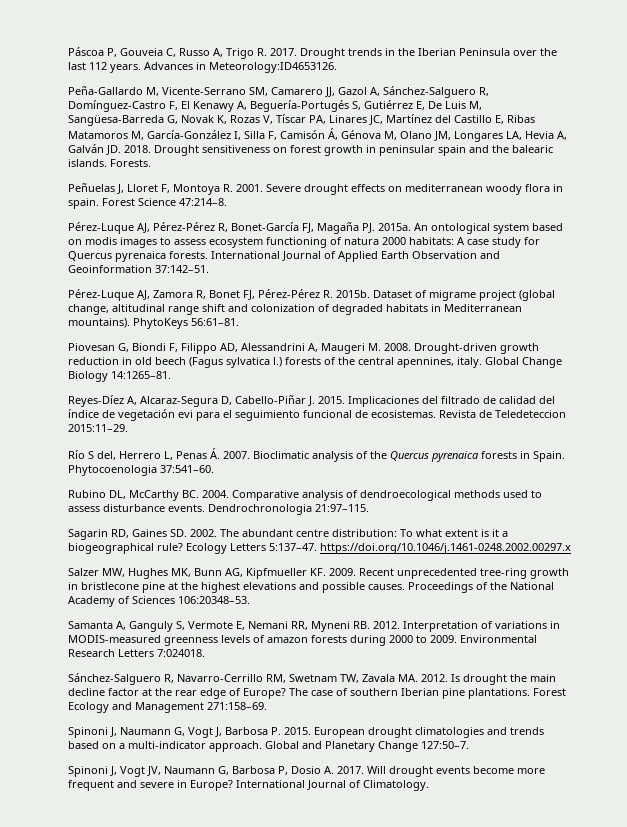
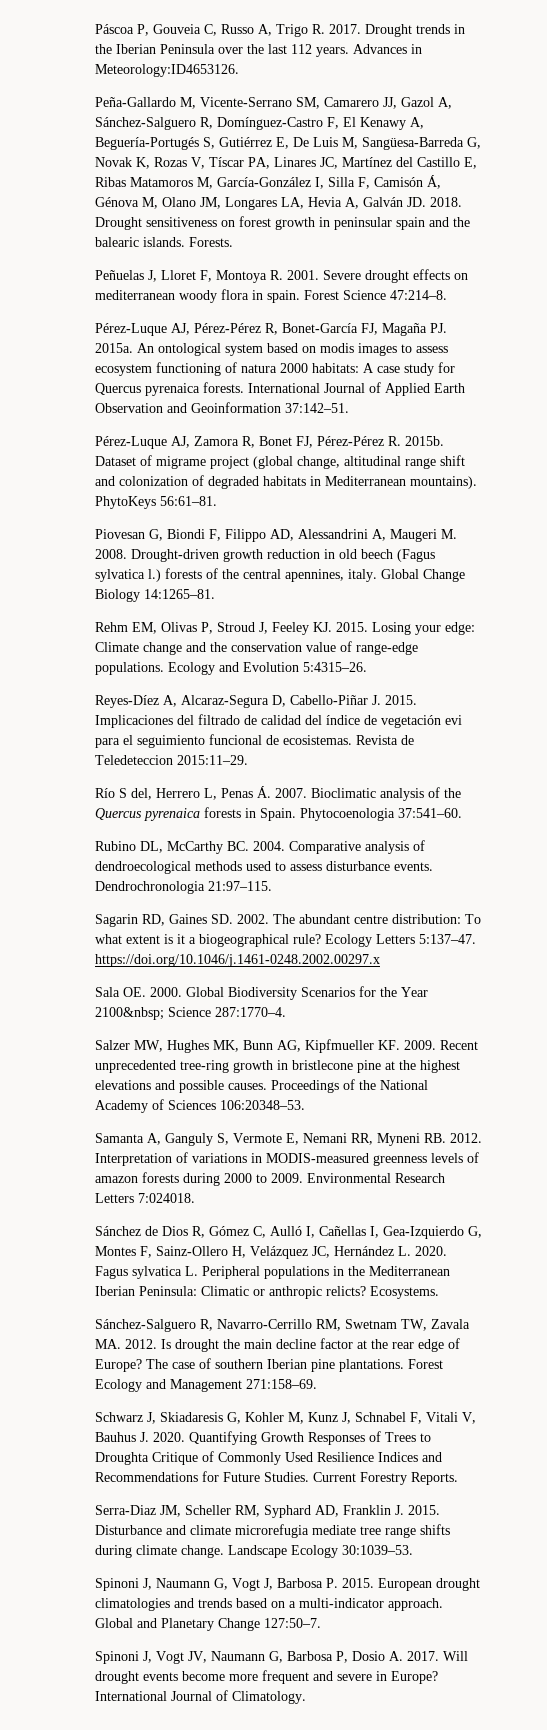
+ Rehm EM, Olivas P, Stroud J, Feeley KJ. 2015. Losing your edge: Climate change and the conservation value of range-edge populations. Ecology and Evolution 5:4315–26.
+ Sala OE. 2000. Global Biodiversity Scenarios for the Year 2100&nbsp; Science 287:1770–4.
+ Sánchez de Dios R, Gómez C, Aulló I, Cañellas I, Gea-Izquierdo G, Montes F, Sainz-Ollero H, Velázquez JC, Hernández L. 2020. Fagus sylvatica L. Peripheral populations in the Mediterranean Iberian Peninsula: Climatic or anthropic relicts? Ecosystems.
+ Schwarz J, Skiadaresis G, Kohler M, Kunz J, Schnabel F, Vitali V, Bauhus J. 2020. Quantifying Growth Responses of Trees to Droughta Critique of Commonly Used Resilience Indices and Recommendations for Future Studies. Current Forestry Reports.
+ Serra-Diaz JM, Scheller RM, Syphard AD, Franklin J. 2015. Disturbance and climate microrefugia mediate tree range shifts during climate change. Landscape Ecology 30:1039–53.

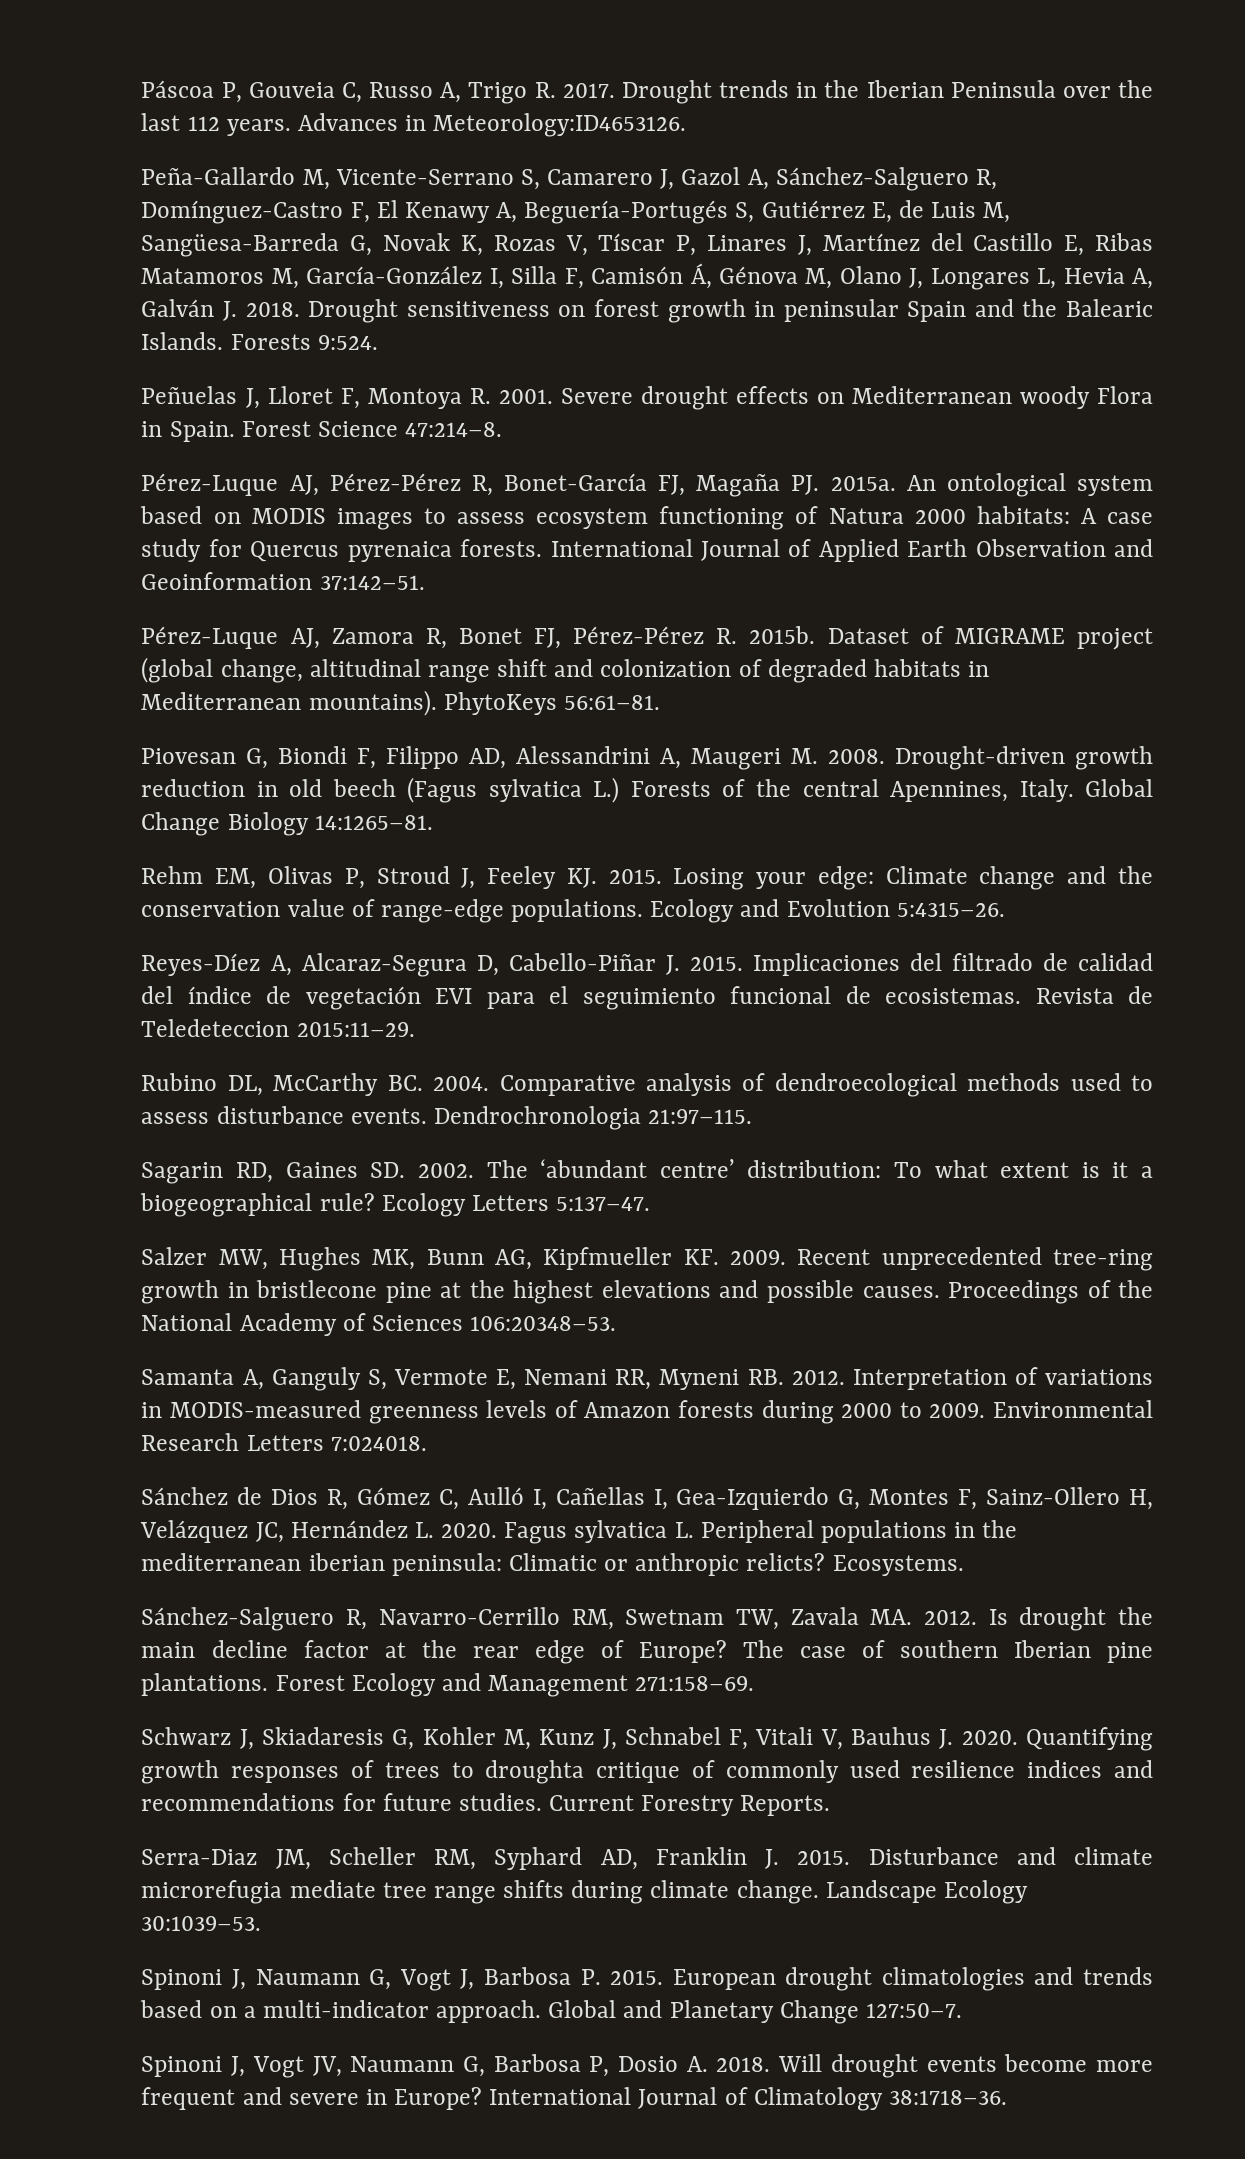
- Peña-Gallardo M, Vicente-Serrano SM, Camarero JJ, Gazol A, Sánchez-Salguero R, Domínguez-Castro F, El Kenawy A, Beguería-Portugés S, Gutiérrez E, De Luis M, Sangüesa-Barreda G, Novak K, Rozas V, Tíscar PA, Linares JC, Martínez del Castillo E, Ribas Matamoros M, García-González I, Silla F, Camisón Á, Génova M, Olano JM, Longares LA, Hevia A, Galván JD. 2018.
+ Peña-Gallardo M, Vicente-Serrano S, Camarero J, Gazol A, Sánchez-Salguero R, Domínguez-Castro F, El Kenawy A, Beguería-Portugés S, Gutiérrez E, de Luis M, Sangüesa-Barreda G, Novak K, Rozas V, Tíscar P, Linares J, Martínez del Castillo E, Ribas Matamoros M, García-González I, Silla F, Camisón Á, Génova M, Olano J, Longares L, Hevia A, Galván J. 2018.
- Drought sensitiveness on forest growth in peninsular spain and the balearic islands. Forests.
+ Drought sensitiveness on forest growth in peninsular Spain and the Balearic Islands. Forests 9:524.
- Severe drought effects on mediterranean woody flora in spain.
+ Severe drought effects on Mediterranean woody Flora in Spain.
- An ontological system based on modis images to assess ecosystem functioning of natura 2000 habitats: A case study for Quercus pyrenaica forests.
+ An ontological system based on MODIS images to assess ecosystem functioning of Natura 2000 habitats: A case study for Quercus pyrenaica forests.
- Dataset of migrame project (global change, altitudinal range shift and colonization of degraded habitats in Mediterranean mountains).
+ Dataset of MIGRAME project (global change, altitudinal range shift and colonization of degraded habitats in Mediterranean mountains).
- Drought-driven growth reduction in old beech (Fagus sylvatica l.) forests of the central apennines, italy.
+ Drought-driven growth reduction in old beech (Fagus sylvatica L.) Forests of the central Apennines, Italy.
- Implicaciones del filtrado de calidad del índice de vegetación evi para el seguimiento funcional de ecosistemas.
+ Implicaciones del filtrado de calidad del índice de vegetación EVI para el seguimiento funcional de ecosistemas.
- Río S del, Herrero L, Penas Á. 2007. Bioclimatic analysis of the Quercus pyrenaica forests in Spain. Phytocoenologia 37:541–60.
- The abundant centre distribution: To what extent is it a biogeographical rule?
+ The ‘abundant centre’ distribution: To what extent is it a biogeographical rule?
- Ecology Letters 5:137–47. https://doi.org/10.1046/j.1461-0248.2002.00297.x
- Sala OE. 2000. Global Biodiversity Scenarios for the Year 2100&nbsp; Science 287:1770–4.
+ Ecology Letters 5:137–47.
- Interpretation of variations in MODIS-measured greenness levels of amazon forests during 2000 to 2009.
+ Interpretation of variations in MODIS-measured greenness levels of Amazon forests during 2000 to 2009.
- Fagus sylvatica L. Peripheral populations in the Mediterranean Iberian Peninsula: Climatic or anthropic relicts?
+ Fagus sylvatica L. Peripheral populations in the mediterranean iberian peninsula: Climatic or anthropic relicts?
- Quantifying Growth Responses of Trees to Droughta Critique of Commonly Used Resilience Indices and Recommendations for Future Studies.
+ Quantifying growth responses of trees to droughta critique of commonly used resilience indices and recommendations for future studies.
- Spinoni J, Vogt JV, Naumann G, Barbosa P, Dosio A. 2017.
+ Spinoni J, Vogt JV, Naumann G, Barbosa P, Dosio A. 2018.
- International Journal of Climatology.
+ International Journal of Climatology 38:1718–36.

